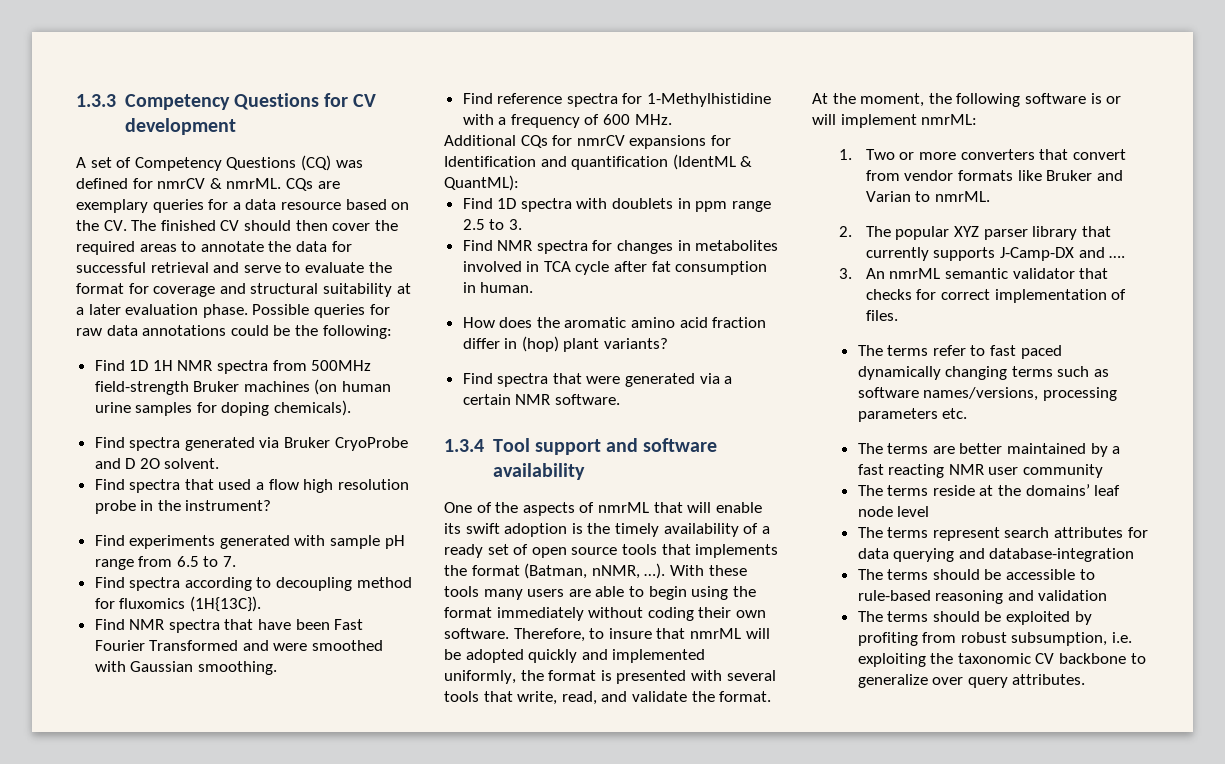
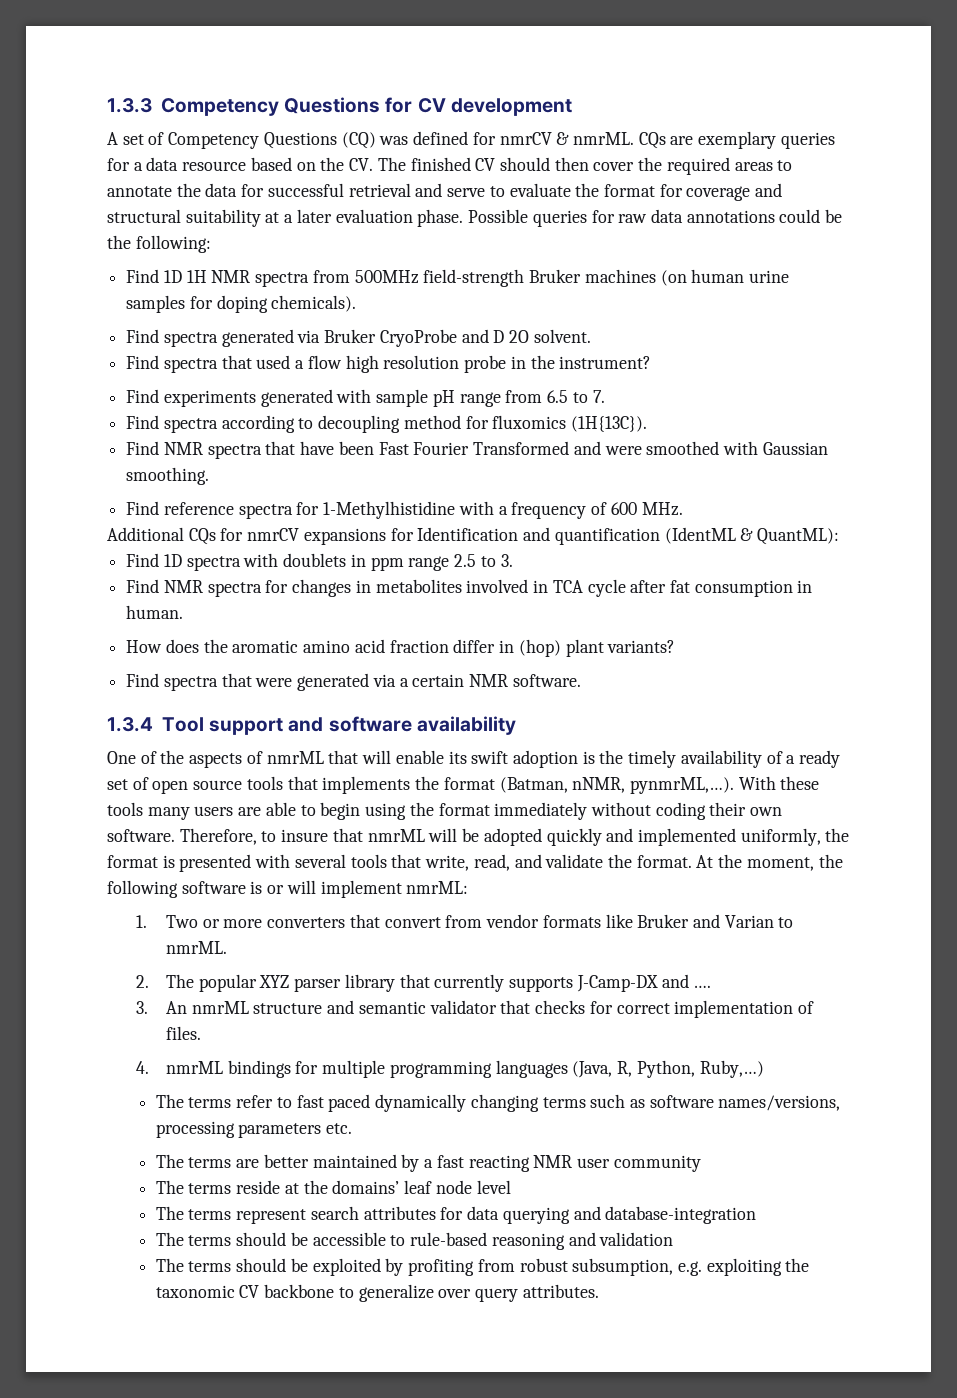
- One of the aspects of nmrML that will enable its swift adoption is the timely availability of a ready set of open source tools that implements the format (Batman, nNMR, …).
+ One of the aspects of nmrML that will enable its swift adoption is the timely availability of a ready set of open source tools that implements the format (Batman, nNMR, pynmrML,…).
- 3. An nmrML semantic validator that checks for correct implementation of files.
+ 3. An nmrML structure and semantic validator that checks for correct implementation of files.
+ 4. nmrML bindings for multiple programming languages (Java, R, Python, Ruby,…)
- The terms should be exploited by profiting from robust subsumption, i.e. exploiting the taxonomic CV backbone to generalize over query attributes.
+ The terms should be exploited by profiting from robust subsumption, e.g. exploiting the taxonomic CV backbone to generalize over query attributes.

